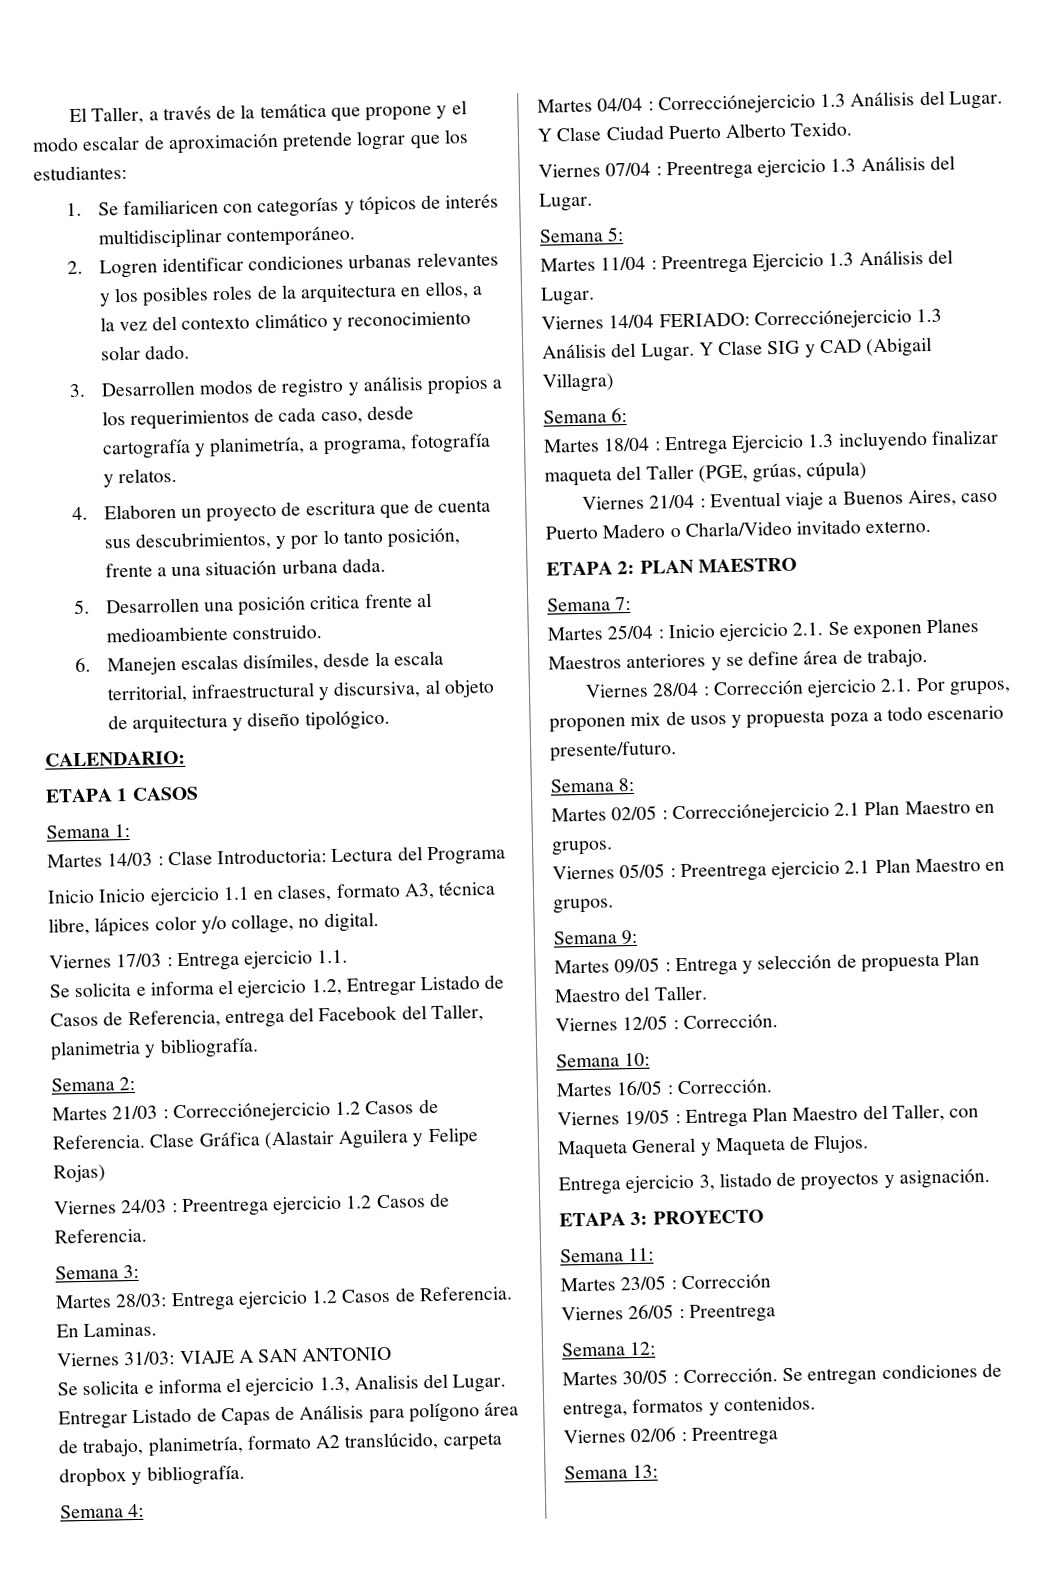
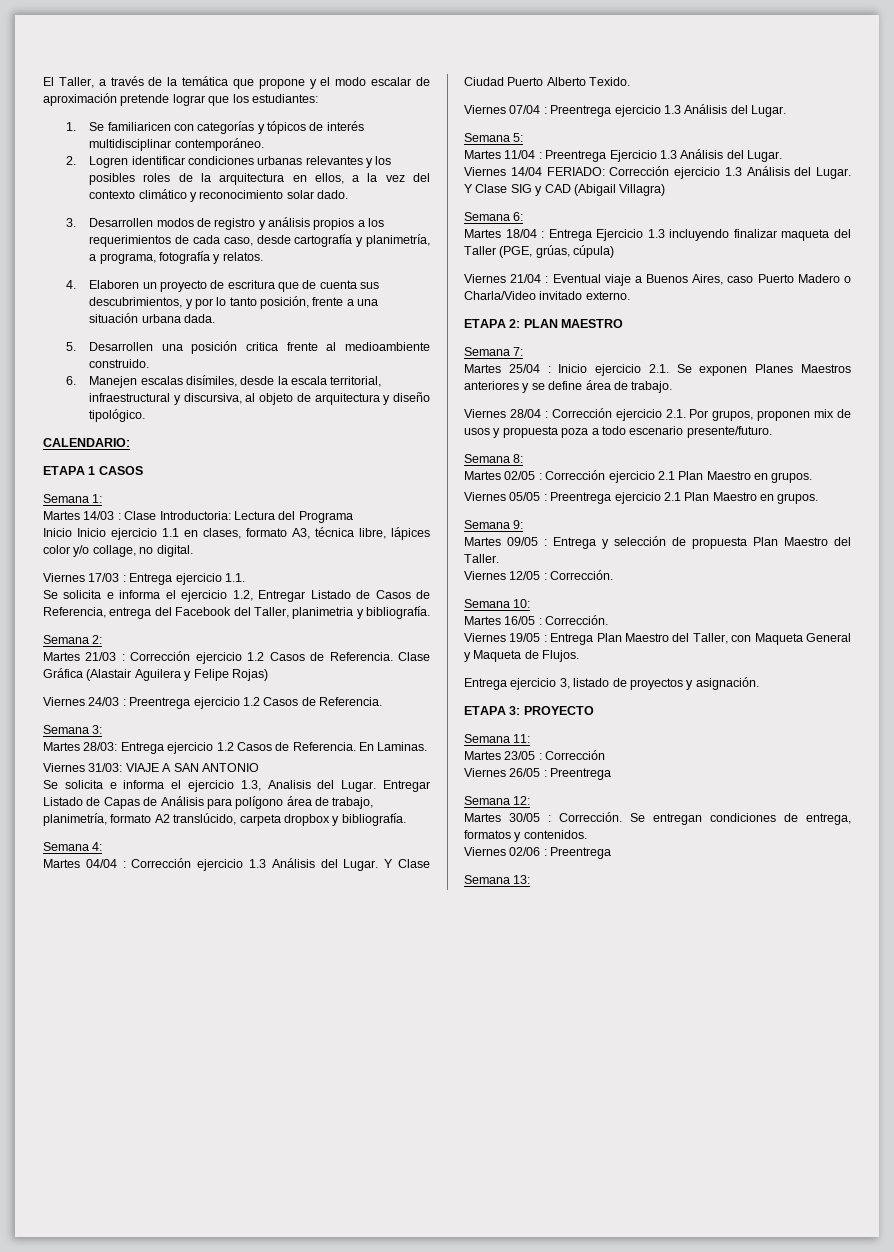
- Martes 21/03 : Correcciónejercicio 1.2 Casos de Referencia.
+ Martes 21/03 : Corrección ejercicio 1.2 Casos de Referencia.
- Martes 04/04 : Correcciónejercicio 1.3 Análisis del Lugar.
+ Martes 04/04 : Corrección ejercicio 1.3 Análisis del Lugar.
- Viernes 14/04 FERIADO: Correcciónejercicio 1.3 Análisis del Lugar.
+ Viernes 14/04 FERIADO: Corrección ejercicio 1.3 Análisis del Lugar.
- Martes 02/05 : Correcciónejercicio 2.1 Plan Maestro en grupos.
+ Martes 02/05 : Corrección ejercicio 2.1 Plan Maestro en grupos.

